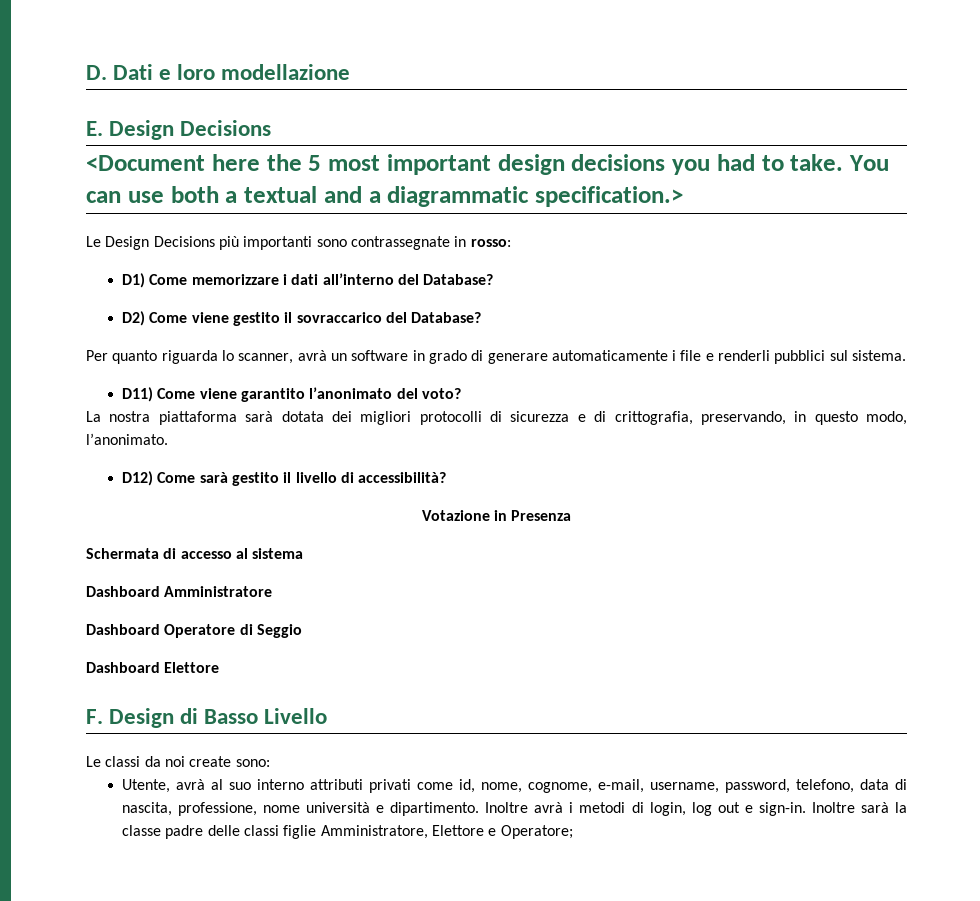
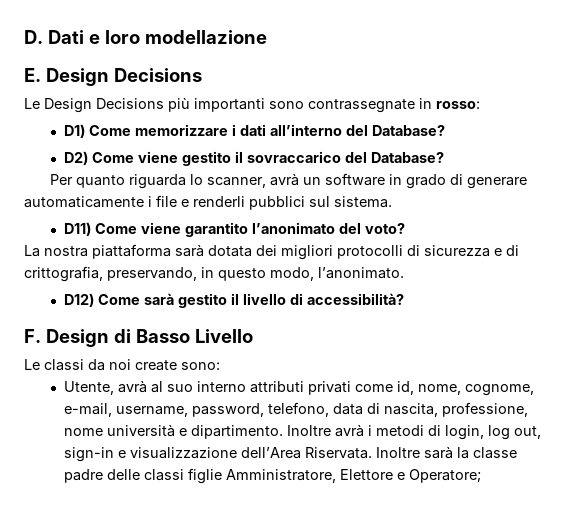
- <Document here the 5 most important design decisions you had to take. You can use both a textual and a diagrammatic specification.>
- Votazione in Presenza
- Schermata di accesso al sistema
- Dashboard Amministratore
- Dashboard Operatore di Seggio
- Dashboard Elettore
- Inoltre avrà i metodi di login, log out e sign-in.
+ Inoltre avrà i metodi di login, log out, sign-in e visualizzazione dell’Area Riservata.

